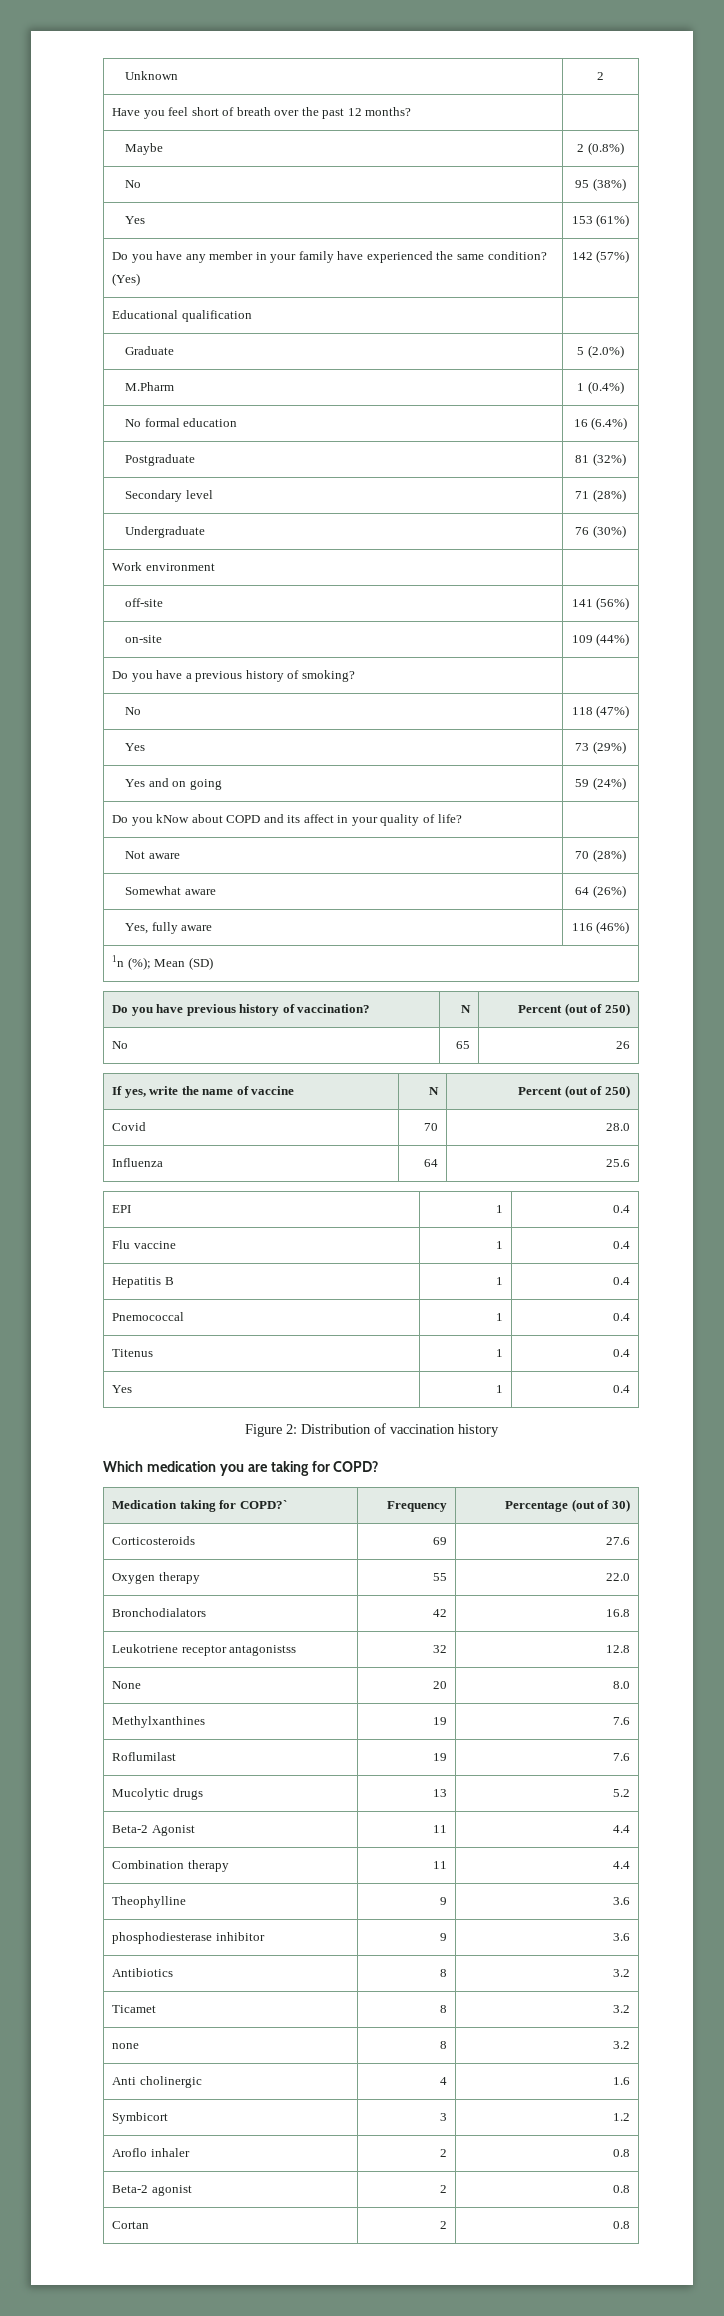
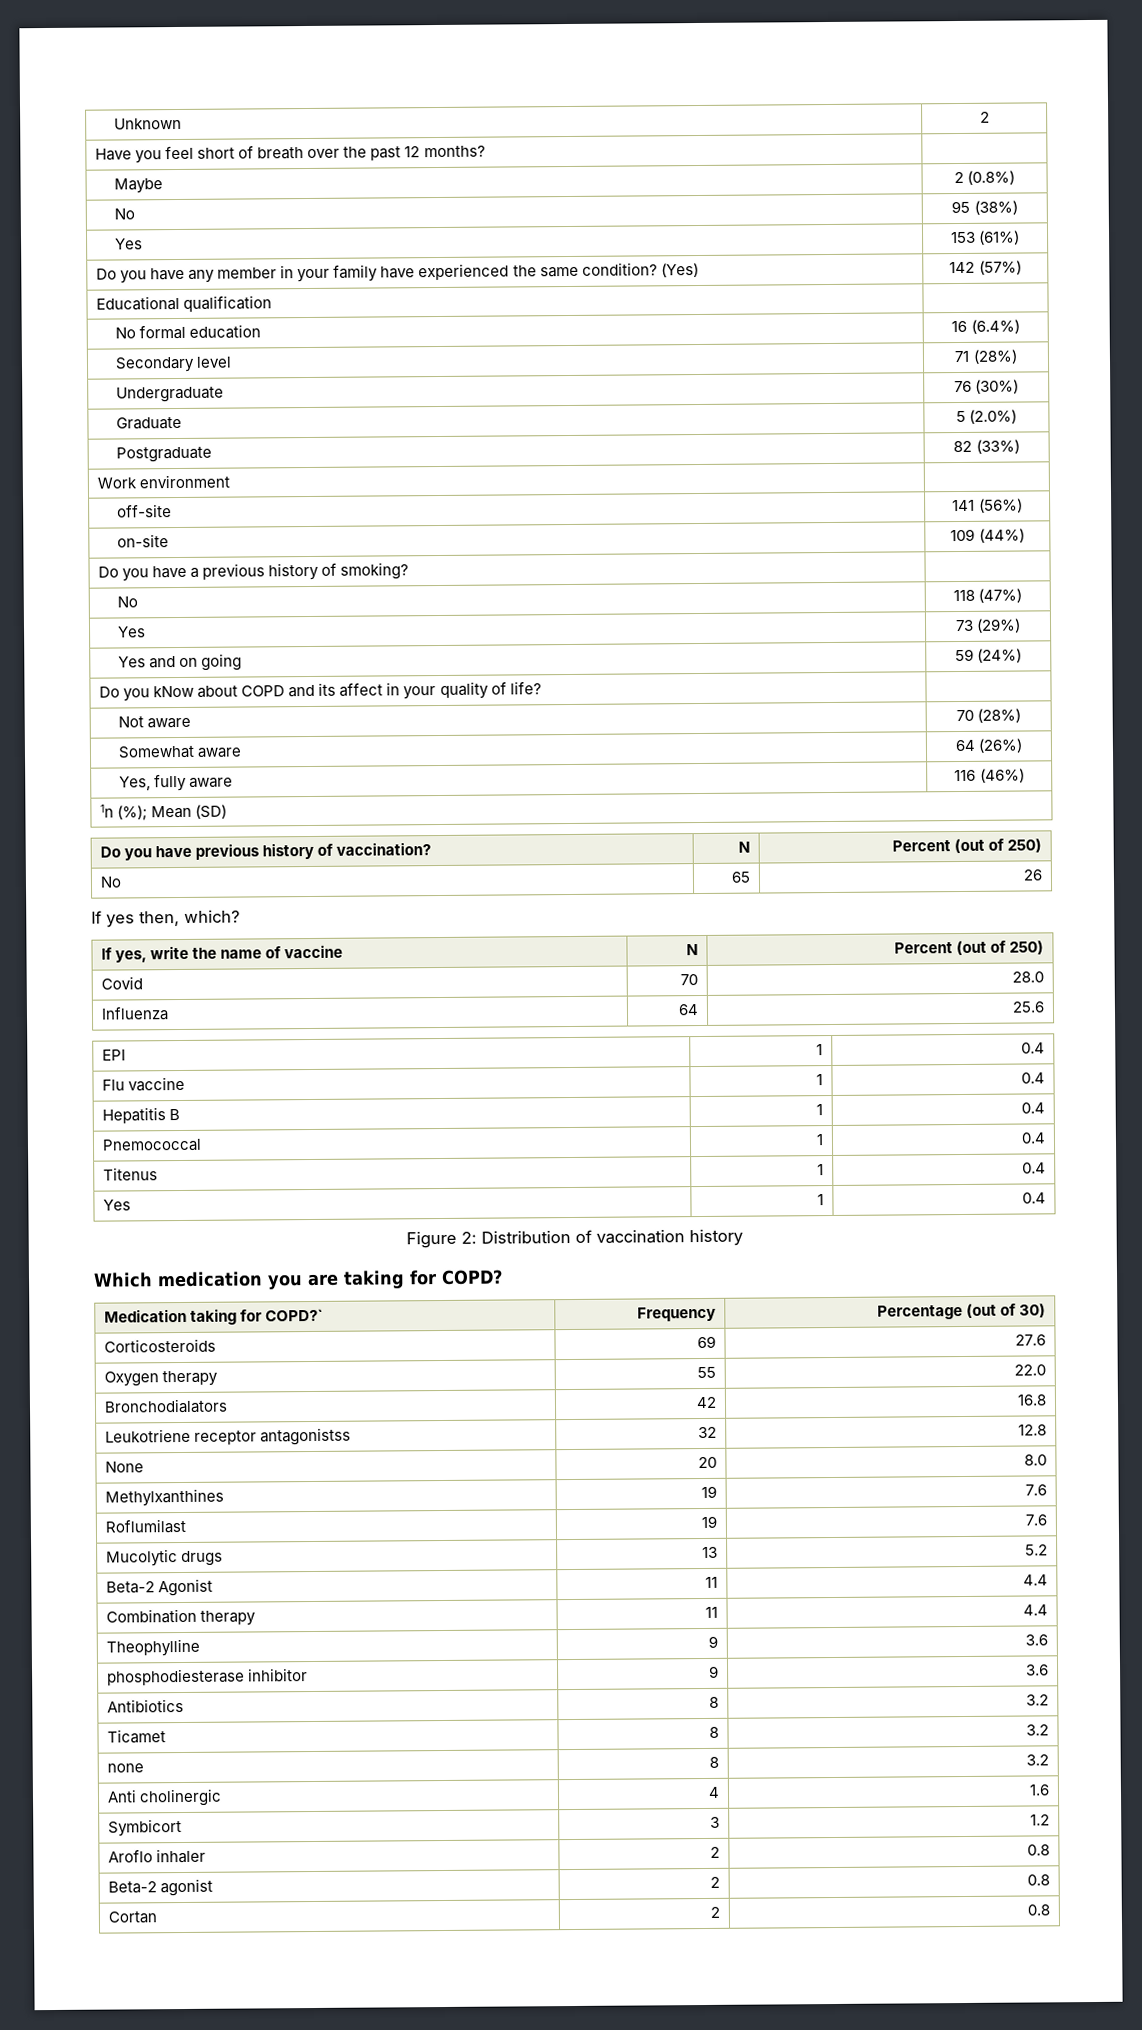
- Graduate | 5 (2.0%)
- M.Pharm | 1 (0.4%)
- Postgraduate | 81 (32%)
+ Graduate | 5 (2.0%)
+ Postgraduate | 82 (33%)
+ If yes then, which?

